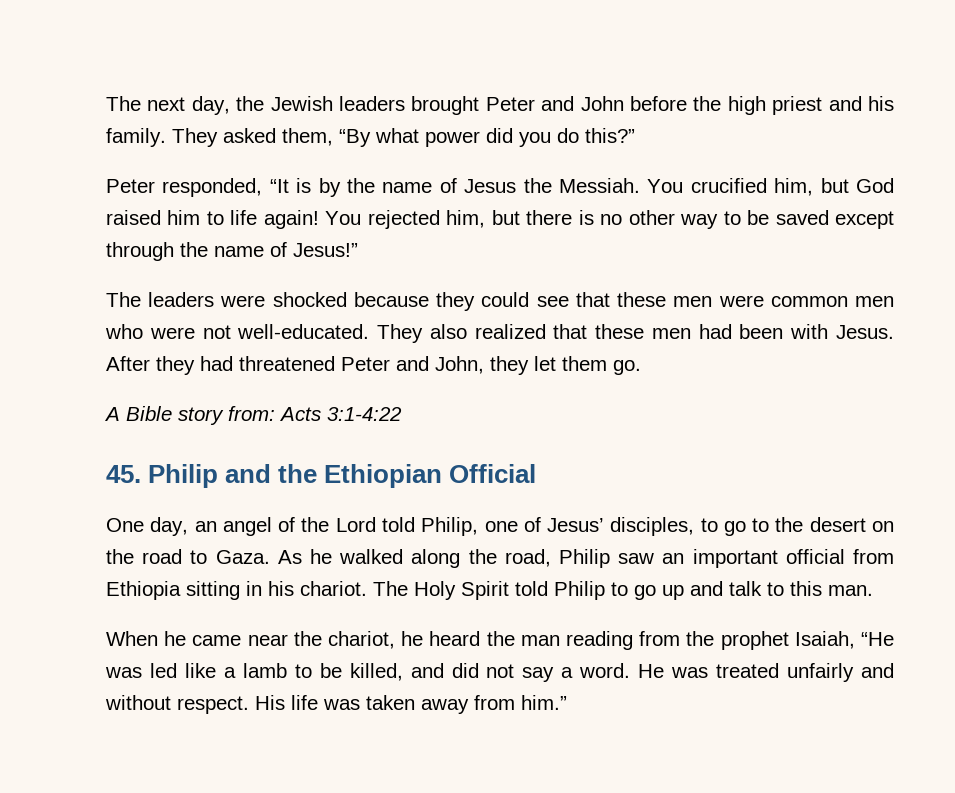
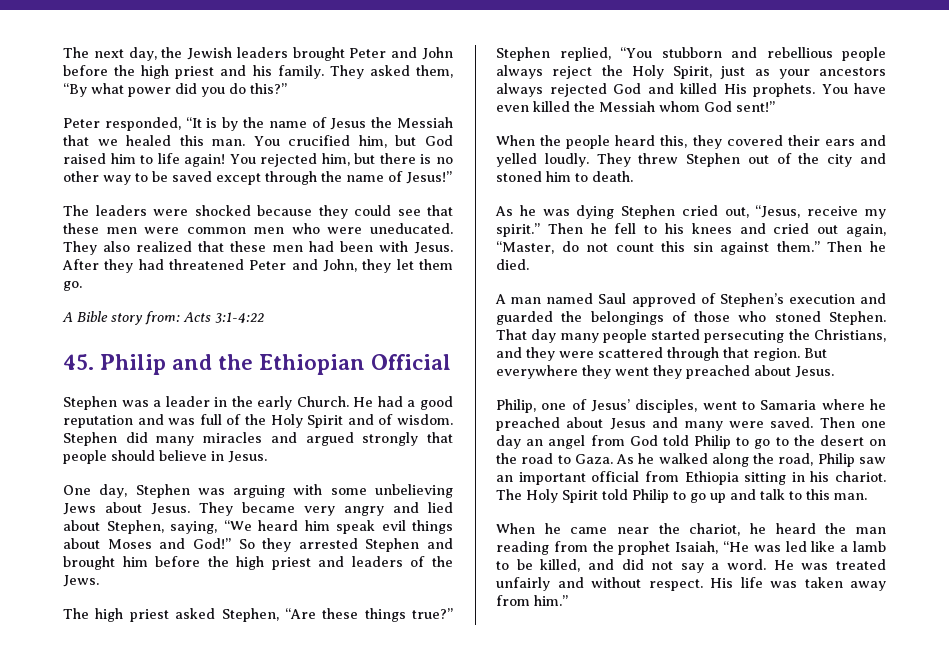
- Peter responded, “It is by the name of Jesus the Messiah.
+ Peter responded, “It is by the name of Jesus the Messiah that we healed this man.
- The leaders were shocked because they could see that these men were common men who were not well-educated.
+ The leaders were shocked because they could see that these men were common men who were uneducated.
- One day, an angel of the Lord told Philip, one of Jesus’ disciples, to go to the desert on the road to Gaza.
+ Stephen was a leader in the early Church. He had a good reputation and was full of the Holy Spirit and of wisdom. Stephen did many miracles and argued strongly that people should believe in Jesus.
+ One day, Stephen was arguing with some unbelieving Jews about Jesus. They became very angry and lied about Stephen, saying, “We heard him speak evil things about Moses and God!” So they arrested Stephen and brought him before the high priest and leaders of the Jews.
+ The high priest asked Stephen, “Are these things true?” Stephen replied, “You stubborn and rebellious people always reject the Holy Spirit, just as your ancestors always rejected God and killed His prophets. You have even killed the Messiah whom God sent!”
+ When the people heard this, they covered their ears and yelled loudly. They threw Stephen out of the city and stoned him to death.
+ As he was dying Stephen cried out, “Jesus, receive my spirit.” Then he fell to his knees and cried out again, “Master, do not count this sin against them.” Then he died.
+ A man named Saul approved of Stephen’s execution and guarded the belongings of those who stoned Stephen. That day many people started persecuting the Christians, and they were scattered through that region. But everywhere they went they preached about Jesus.
+ Philip, one of Jesus’ disciples, went to Samaria where he preached about Jesus and many were saved. Then one day an angel from God told Philip to go to the desert on the road to Gaza.

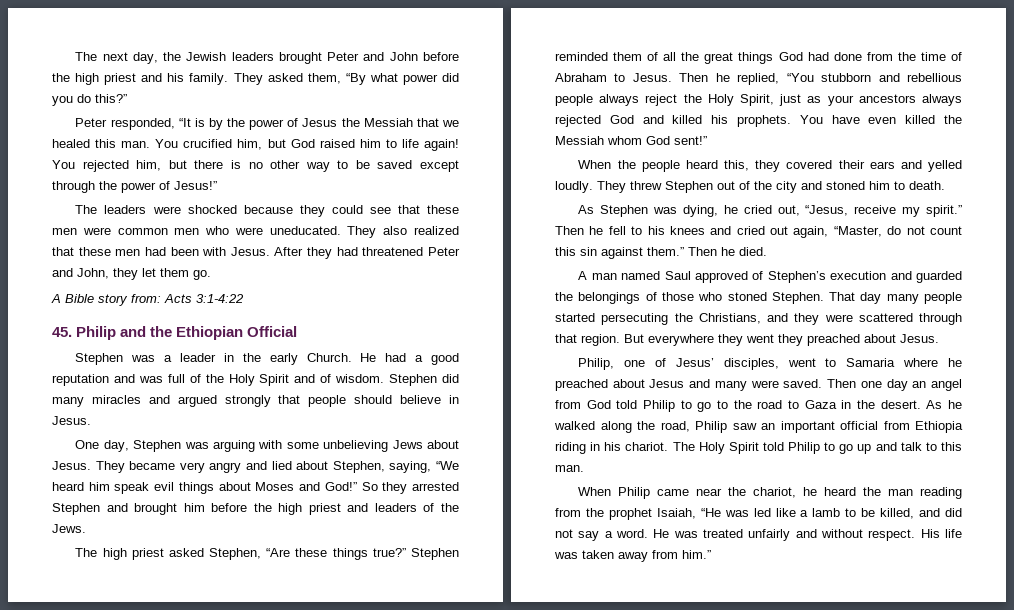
- Peter responded, “It is by the name of Jesus the Messiah that we healed this man.
+ Peter responded, “It is by the power of Jesus the Messiah that we healed this man.
- You rejected him, but there is no other way to be saved except through the name of Jesus!”
+ You rejected him, but there is no other way to be saved except through the power of Jesus!”
- Stephen replied, “You stubborn and rebellious people always reject the Holy Spirit, just as your ancestors always rejected God and killed His prophets.
+ Stephen reminded them of all the great things God had done from the time of Abraham to Jesus. Then he replied, “You stubborn and rebellious people always reject the Holy Spirit, just as your ancestors always rejected God and killed his prophets.
- As he was dying Stephen cried out, “Jesus, receive my spirit.”
+ As Stephen was dying, he cried out, “Jesus, receive my spirit.”
- Then one day an angel from God told Philip to go to the desert on the road to Gaza.
+ Then one day an angel from God told Philip to go to the road to Gaza in the desert.
- As he walked along the road, Philip saw an important official from Ethiopia sitting in his chariot.
+ As he walked along the road, Philip saw an important official from Ethiopia riding in his chariot.
- When he came near the chariot, he heard the man reading from the prophet Isaiah, “He was led like a lamb to be killed, and did not say a word.
+ When Philip came near the chariot, he heard the man reading from the prophet Isaiah, “He was led like a lamb to be killed, and did not say a word.

